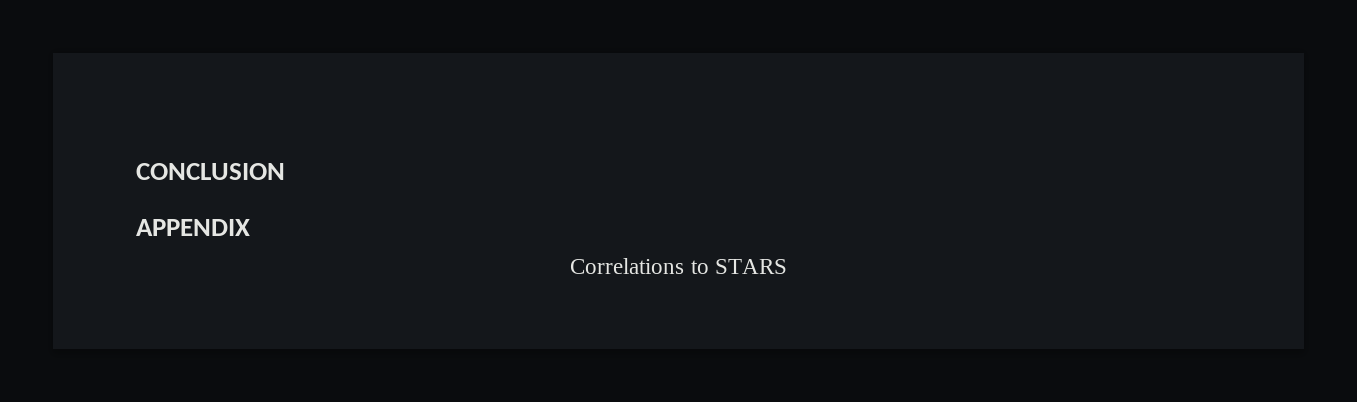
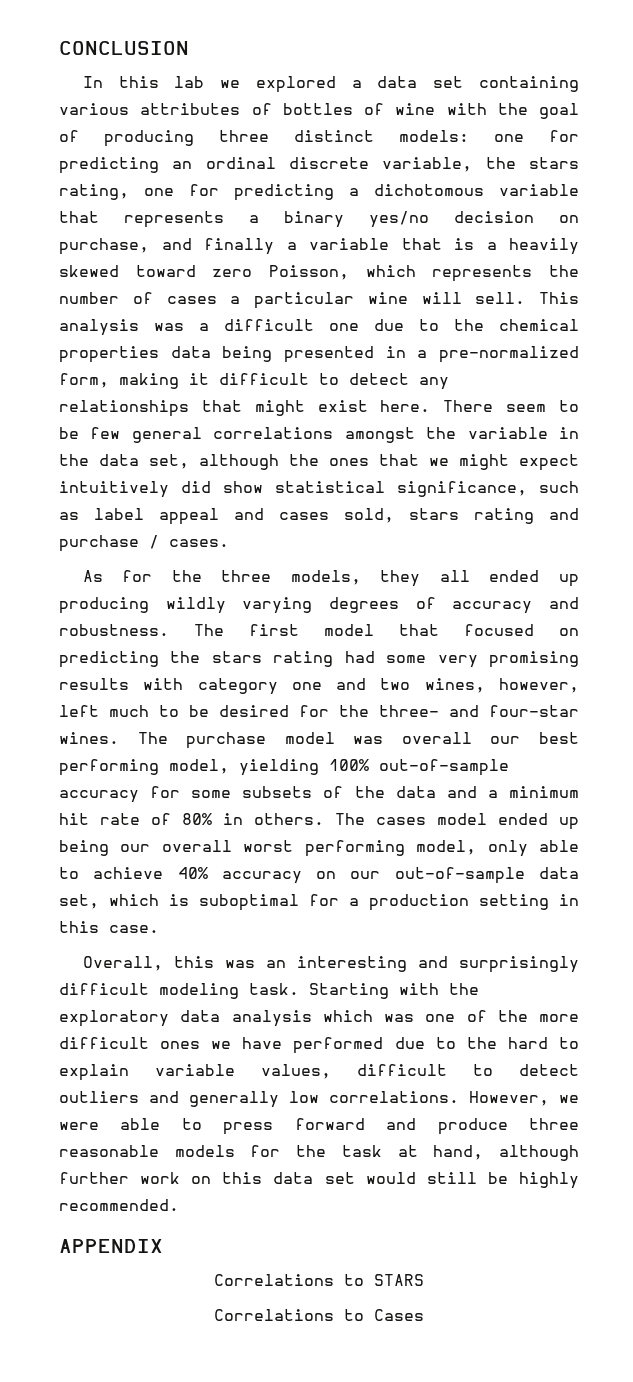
+ In this lab we explored a data set containing various attributes of bottles of wine with the goal of producing three distinct models: one for predicting an ordinal discrete variable, the stars rating, one for predicting a dichotomous variable that represents a binary yes/no decision on purchase, and finally a variable that is a heavily skewed toward zero Poisson, which represents the number of cases a particular wine will sell. This analysis was a difficult one due to the chemical properties data being presented in a pre-normalized form, making it difficult to detect any relationships that might exist here. There seem to be few general correlations amongst the variable in the data set, although the ones that we might expect intuitively did show statistical significance, such as label appeal and cases sold, stars rating and purchase / cases.
+ As for the three models, they all ended up producing wildly varying degrees of accuracy and robustness. The first model that focused on predicting the stars rating had some very promising results with category one and two wines, however, left much to be desired for the three- and four-star wines. The purchase model was overall our best performing model, yielding 100% out-of-sample accuracy for some subsets of the data and a minimum hit rate of 80% in others. The cases model ended up being our overall worst performing model, only able to achieve 40% accuracy on our out-of-sample data set, which is suboptimal for a production setting in this case.
+ Overall, this was an interesting and surprisingly difficult modeling task. Starting with the exploratory data analysis which was one of the more difficult ones we have performed due to the hard to explain variable values, difficult to detect outliers and generally low correlations. However, we were able to press forward and produce three reasonable models for the task at hand, although further work on this data set would still be highly recommended.
+ Correlations to Cases

